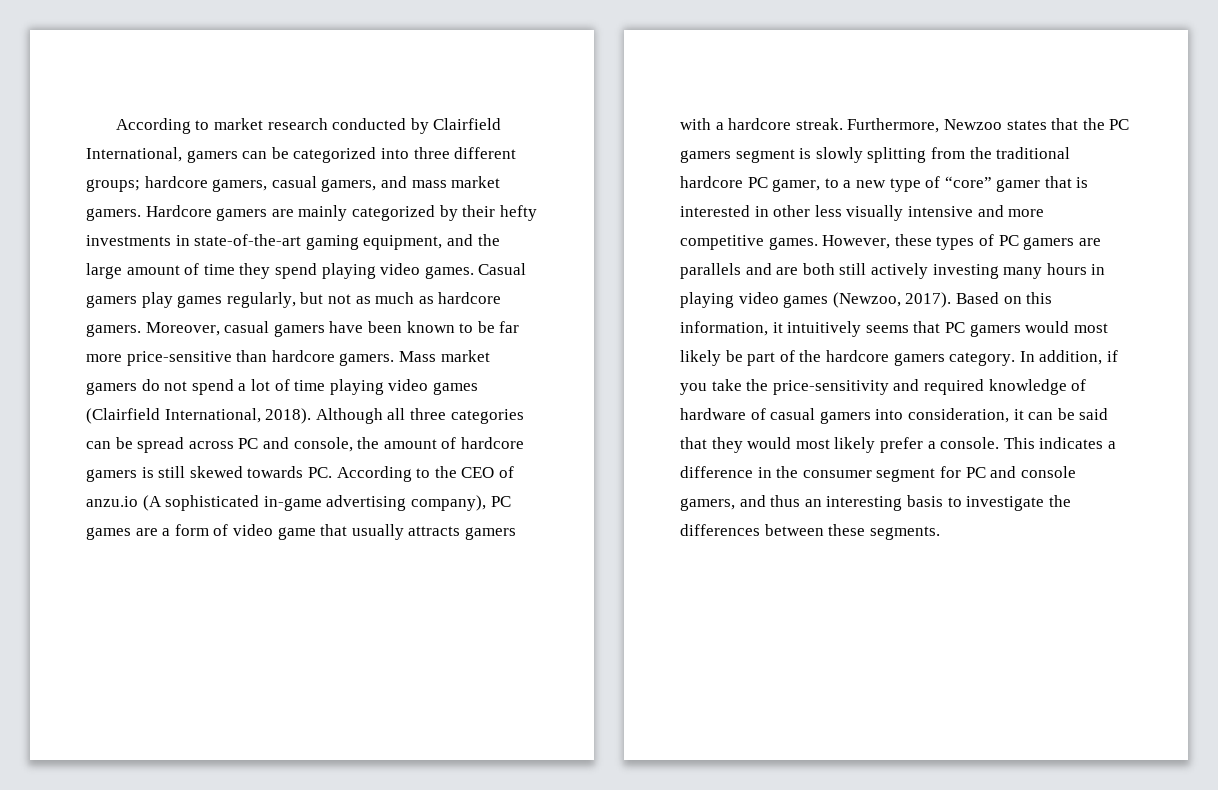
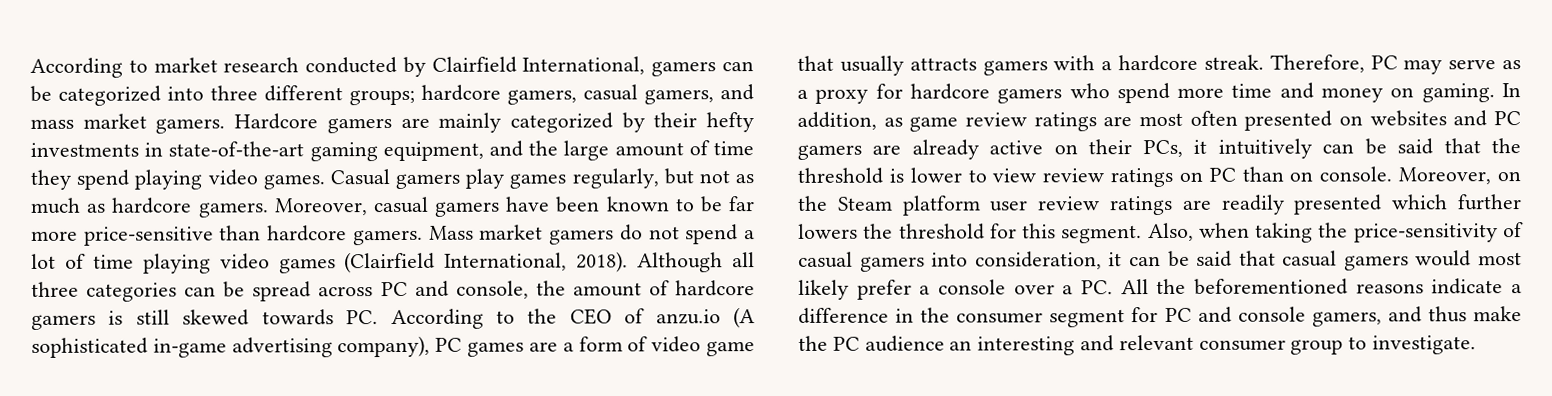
- Furthermore, Newzoo states that the PC gamers segment is slowly splitting from the traditional hardcore PC gamer, to a new type of “core” gamer that is interested in other less visually intensive and more competitive games. However, these types of PC gamers are parallels and are both still actively investing many hours in playing video games (Newzoo, 2017). Based on this information, it intuitively seems that PC gamers would most likely be part of the hardcore gamers category. In addition, if you take the price-sensitivity and required knowledge of hardware of casual gamers into consideration, it can be said that they would most likely prefer a console. This indicates a difference in the consumer segment for PC and console gamers, and thus an interesting basis to investigate the differences between these segments.
+ Therefore, PC may serve as a proxy for hardcore gamers who spend more time and money on gaming. In addition, as game review ratings are most often presented on websites and PC gamers are already active on their PCs, it intuitively can be said that the threshold is lower to view review ratings on PC than on console. Moreover, on the Steam platform user review ratings are readily presented which further lowers the threshold for this segment. Also, when taking the price-sensitivity of casual gamers into consideration, it can be said that casual gamers would most likely prefer a console over a PC. All the beforementioned reasons indicate a difference in the consumer segment for PC and console gamers, and thus make the PC audience an interesting and relevant consumer group to investigate.

